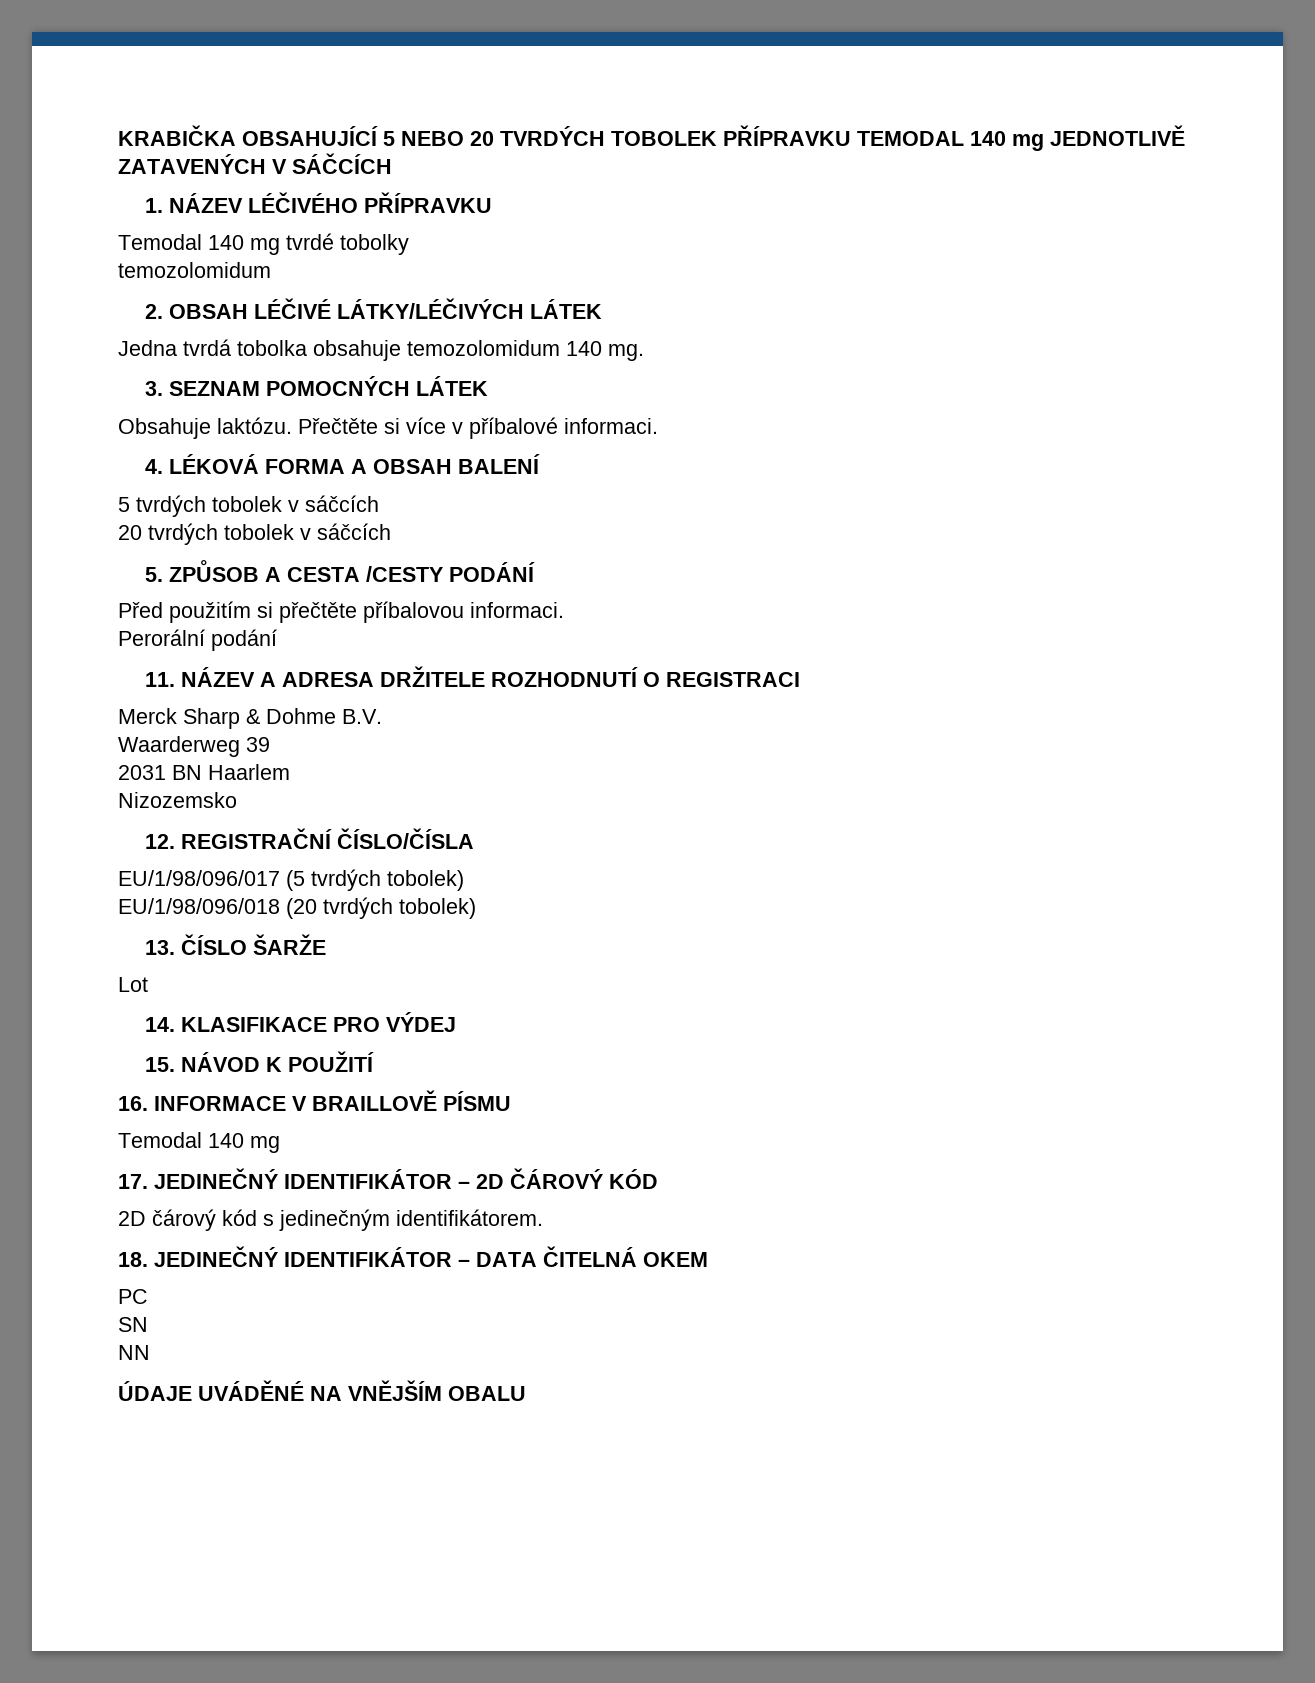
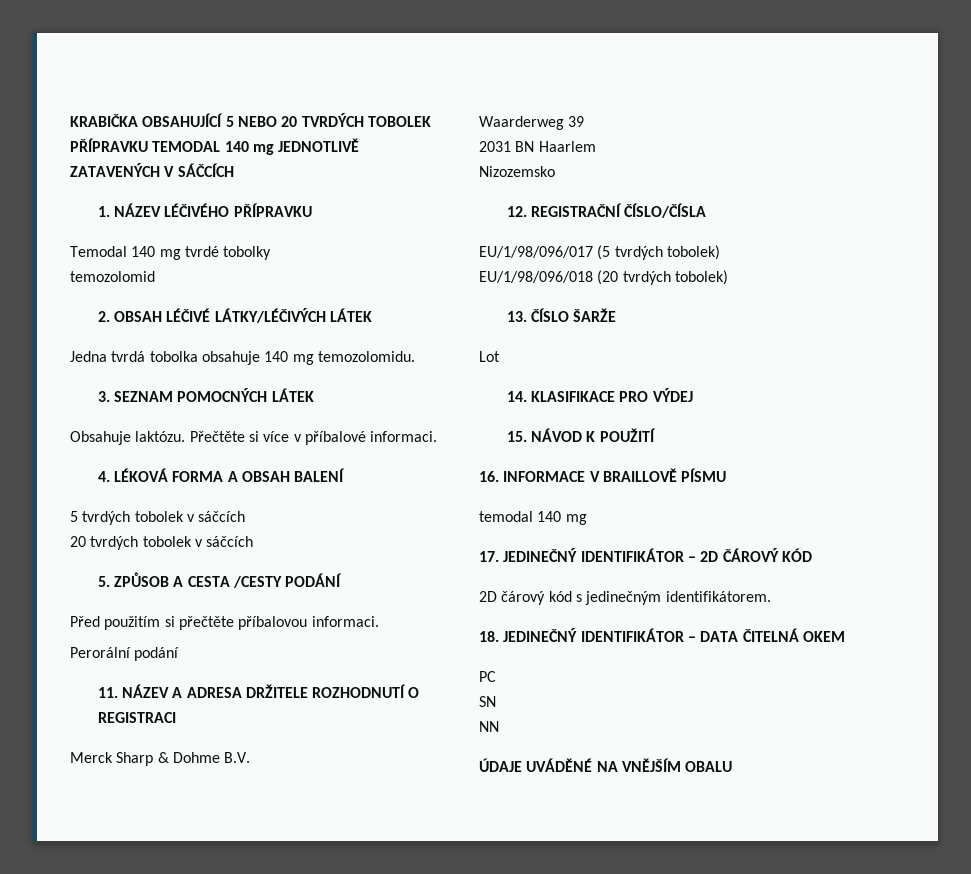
  Temodal 140 mg tvrdé tobolky
- temozolomidum
+ temozolomid
- Jedna tvrdá tobolka obsahuje temozolomidum 140 mg.
+ Jedna tvrdá tobolka obsahuje 140 mg temozolomidu.
  16. INFORMACE V BRAILLOVĚ PÍSMU
- Temodal 140 mg
+ temodal 140 mg

